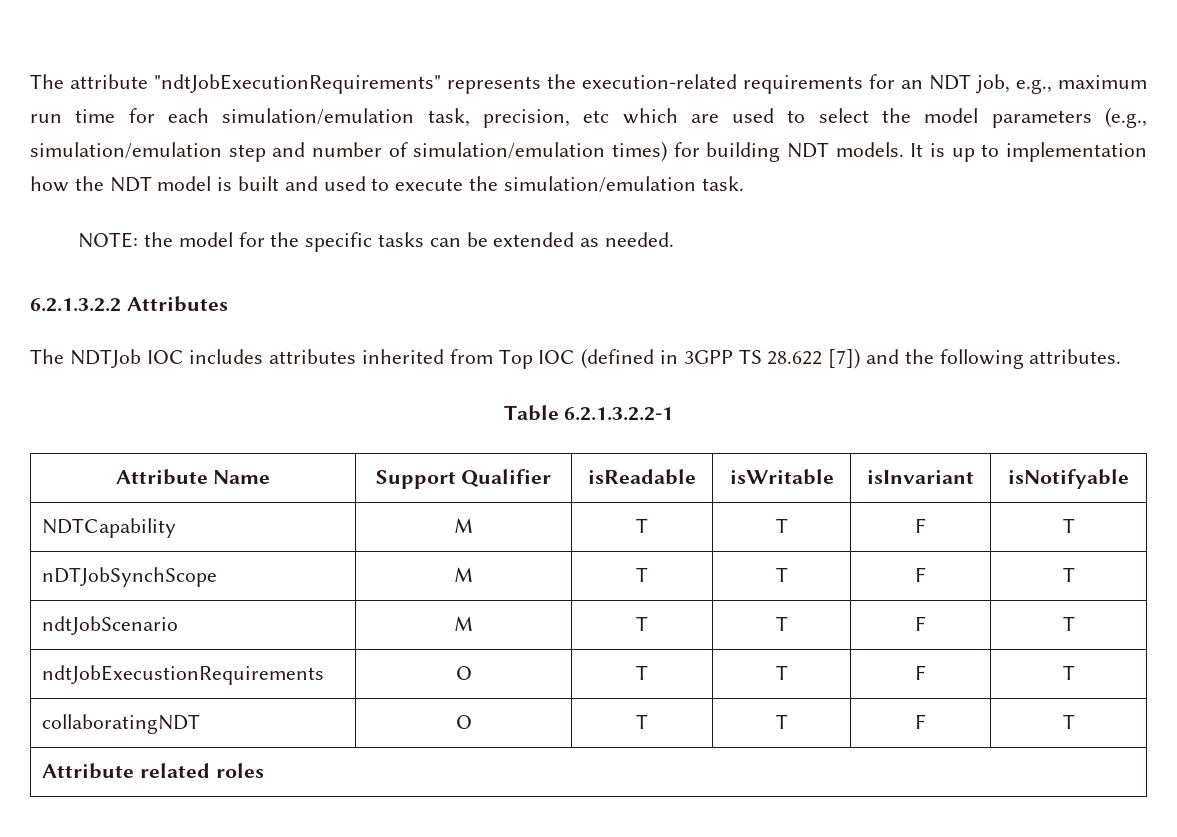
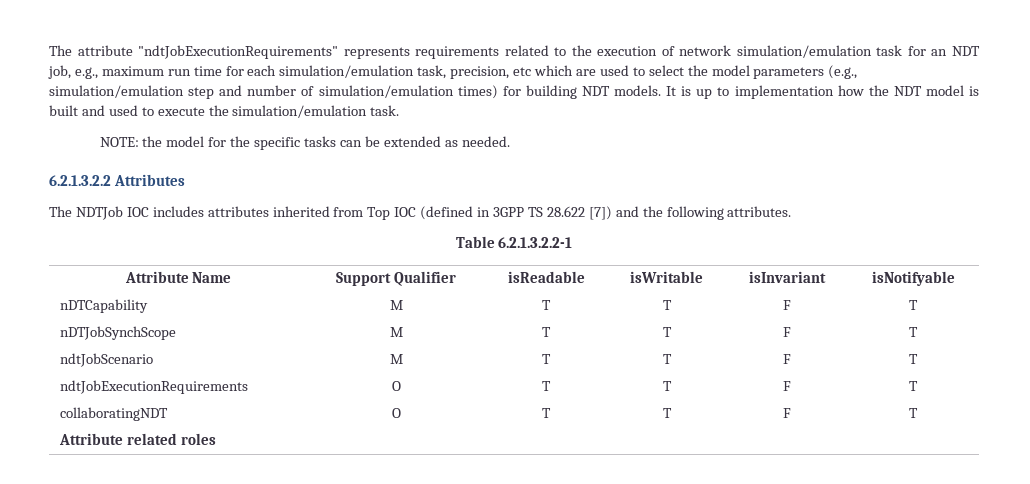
- The attribute "ndtJobExecutionRequirements" represents the execution-related requirements for an NDT job, e.g., maximum run time for each simulation/emulation task, precision, etc which are used to select the model parameters (e.g., simulation/emulation step and number of simulation/emulation times) for building NDT models.
+ The attribute "ndtJobExecutionRequirements" represents requirements related to the execution of network simulation/emulation task for an NDT job, e.g., maximum run time for each simulation/emulation task, precision, etc which are used to select the model parameters (e.g., simulation/emulation step and number of simulation/emulation times) for building NDT models.
- NDTCapability | M | T | T | F | T
+ nDTCapability | M | T | T | F | T
- ndtJobExecustionRequirements | O | T | T | F | T
+ ndtJobExecutionRequirements | O | T | T | F | T

